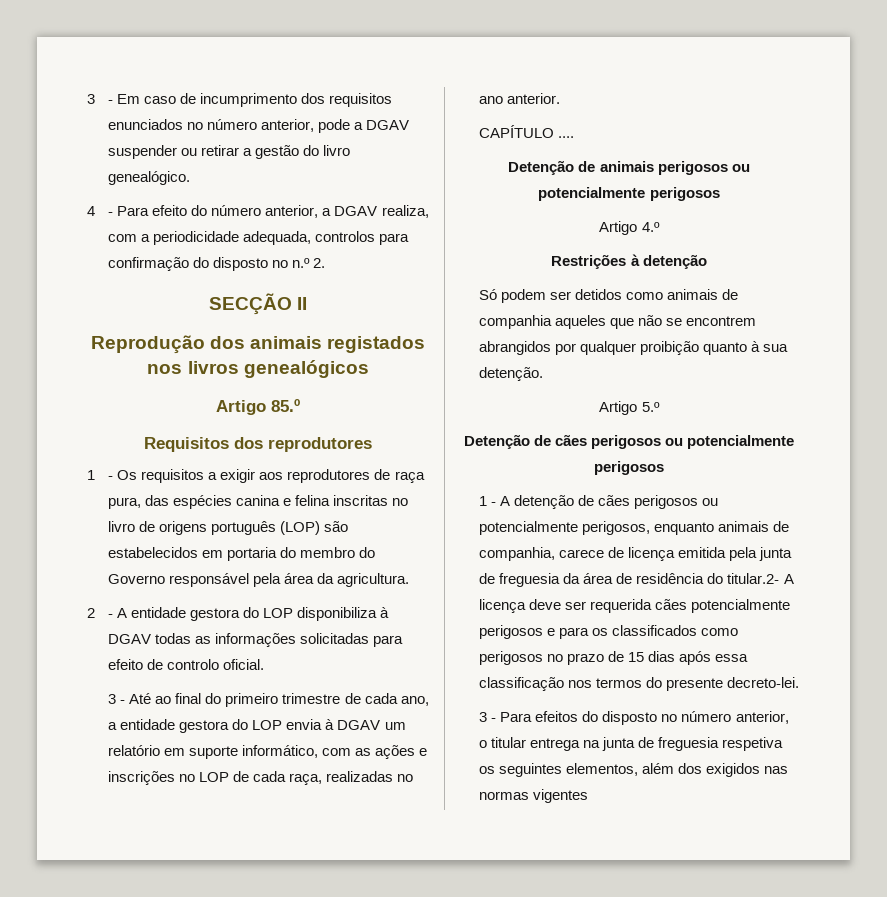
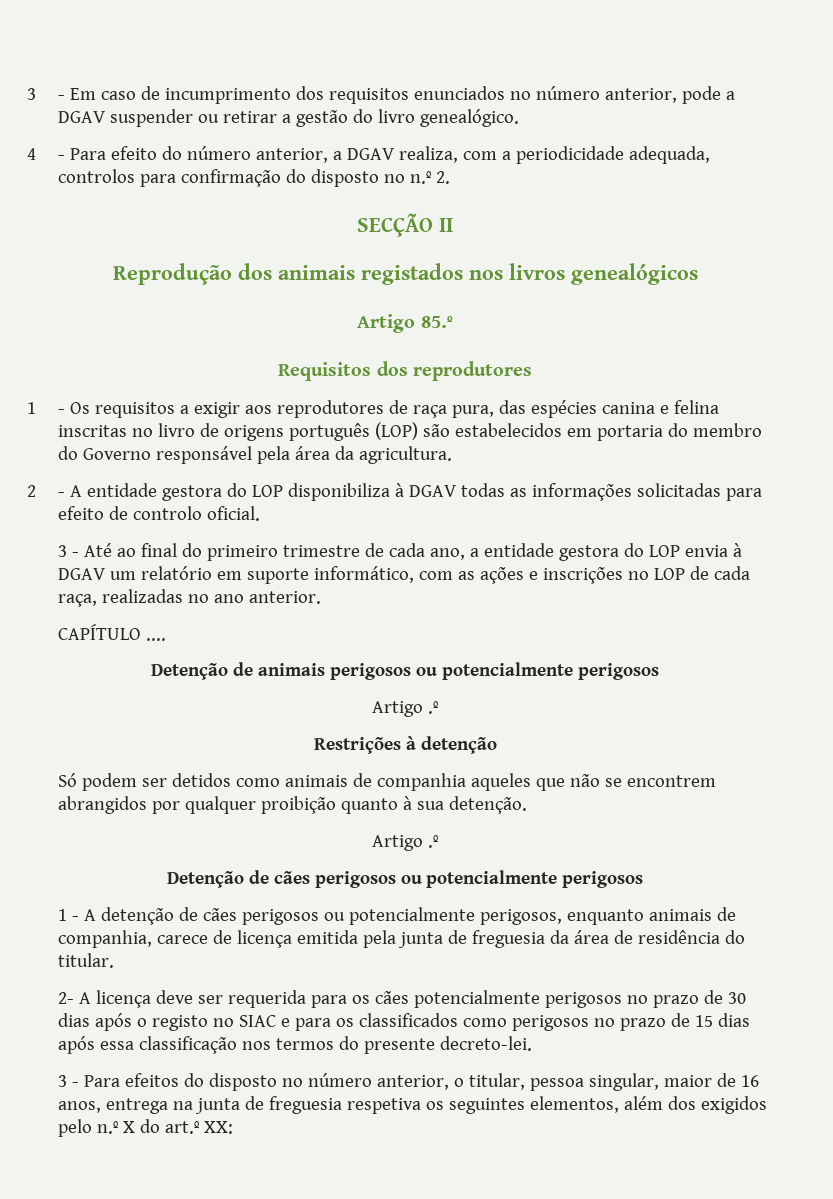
  Detenção de animais perigosos ou potencialmente perigosos
- Artigo 4.º
+ Artigo .º
  Só podem ser detidos como animais de companhia aqueles que não se encontrem abrangidos por qualquer proibição quanto à sua detenção.
- Artigo 5.º
+ Artigo .º
- 1 - A detenção de cães perigosos ou potencialmente perigosos, enquanto animais de companhia, carece de licença emitida pela junta de freguesia da área de residência do titular.2- A licença deve ser requerida cães potencialmente perigosos e para os classificados como perigosos no prazo de 15 dias após essa classificação nos termos do presente decreto-lei.
+ 1 - A detenção de cães perigosos ou potencialmente perigosos, enquanto animais de companhia, carece de licença emitida pela junta de freguesia da área de residência do titular.
+ 2- A licença deve ser requerida para os cães potencialmente perigosos no prazo de 30 dias após o registo no SIAC e para os classificados como perigosos no prazo de 15 dias após essa classificação nos termos do presente decreto-lei.
- 3 - Para efeitos do disposto no número anterior, o titular entrega na junta de freguesia respetiva os seguintes elementos, além dos exigidos nas normas vigentes
+ 3 - Para efeitos do disposto no número anterior, o titular, pessoa singular, maior de 16 anos, entrega na junta de freguesia respetiva os seguintes elementos, além dos exigidos pelo n.º X do art.º XX:

